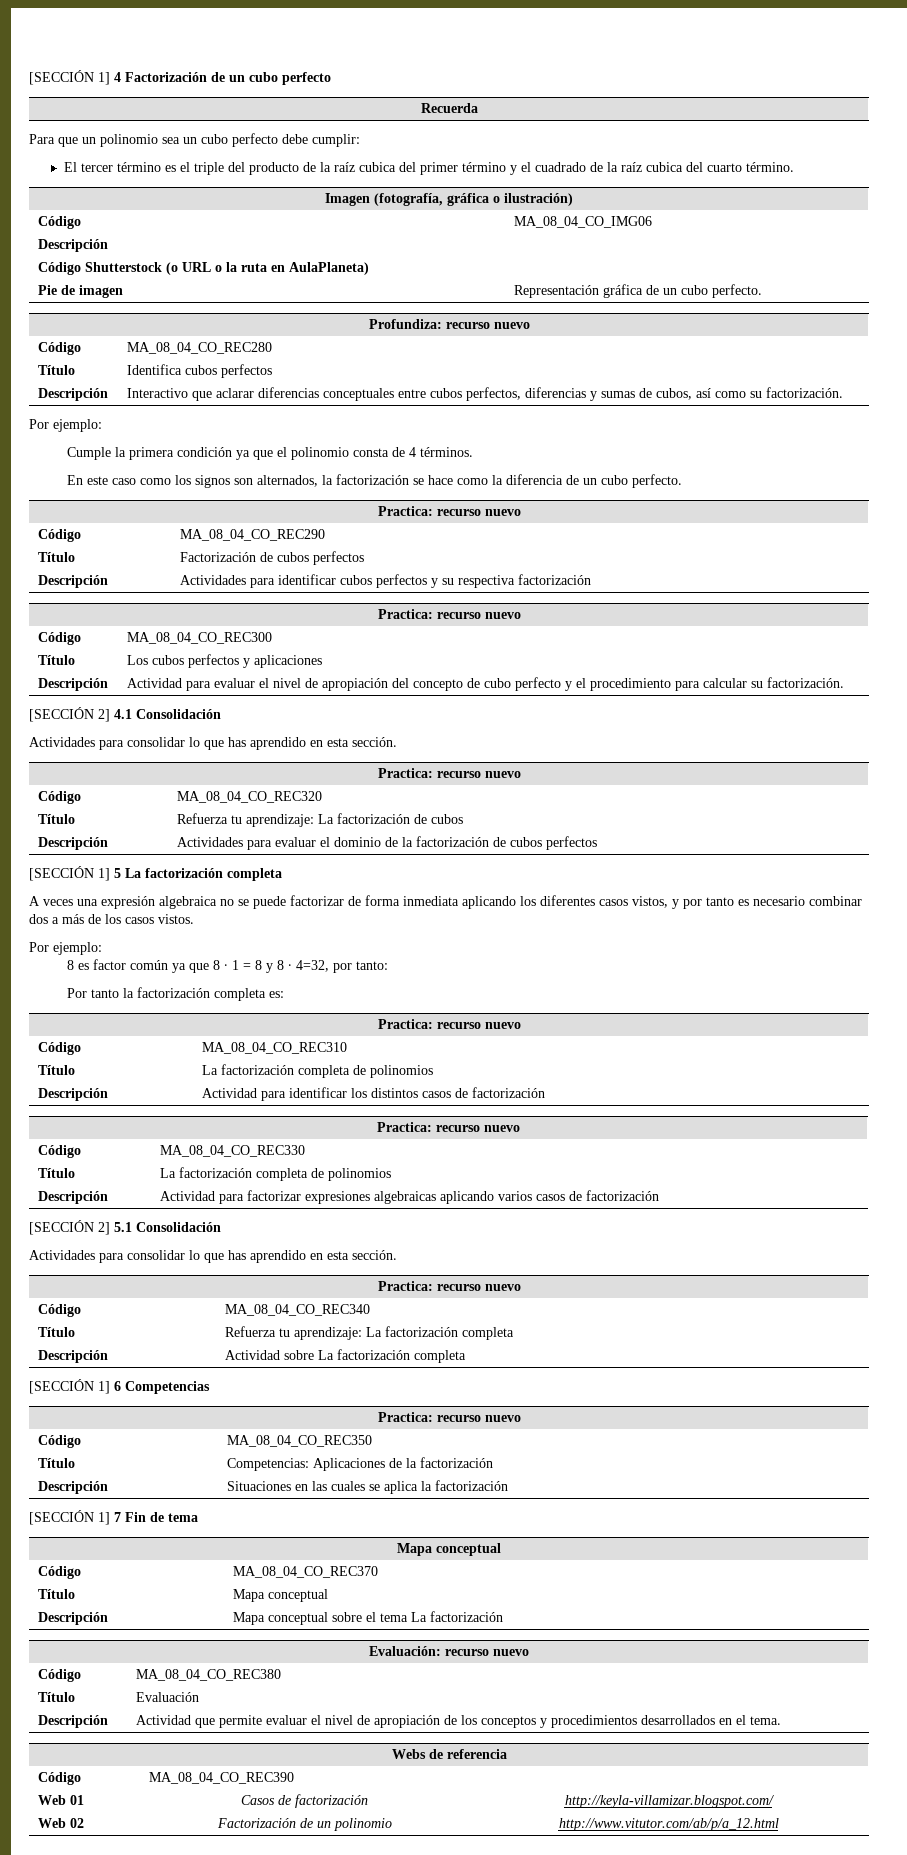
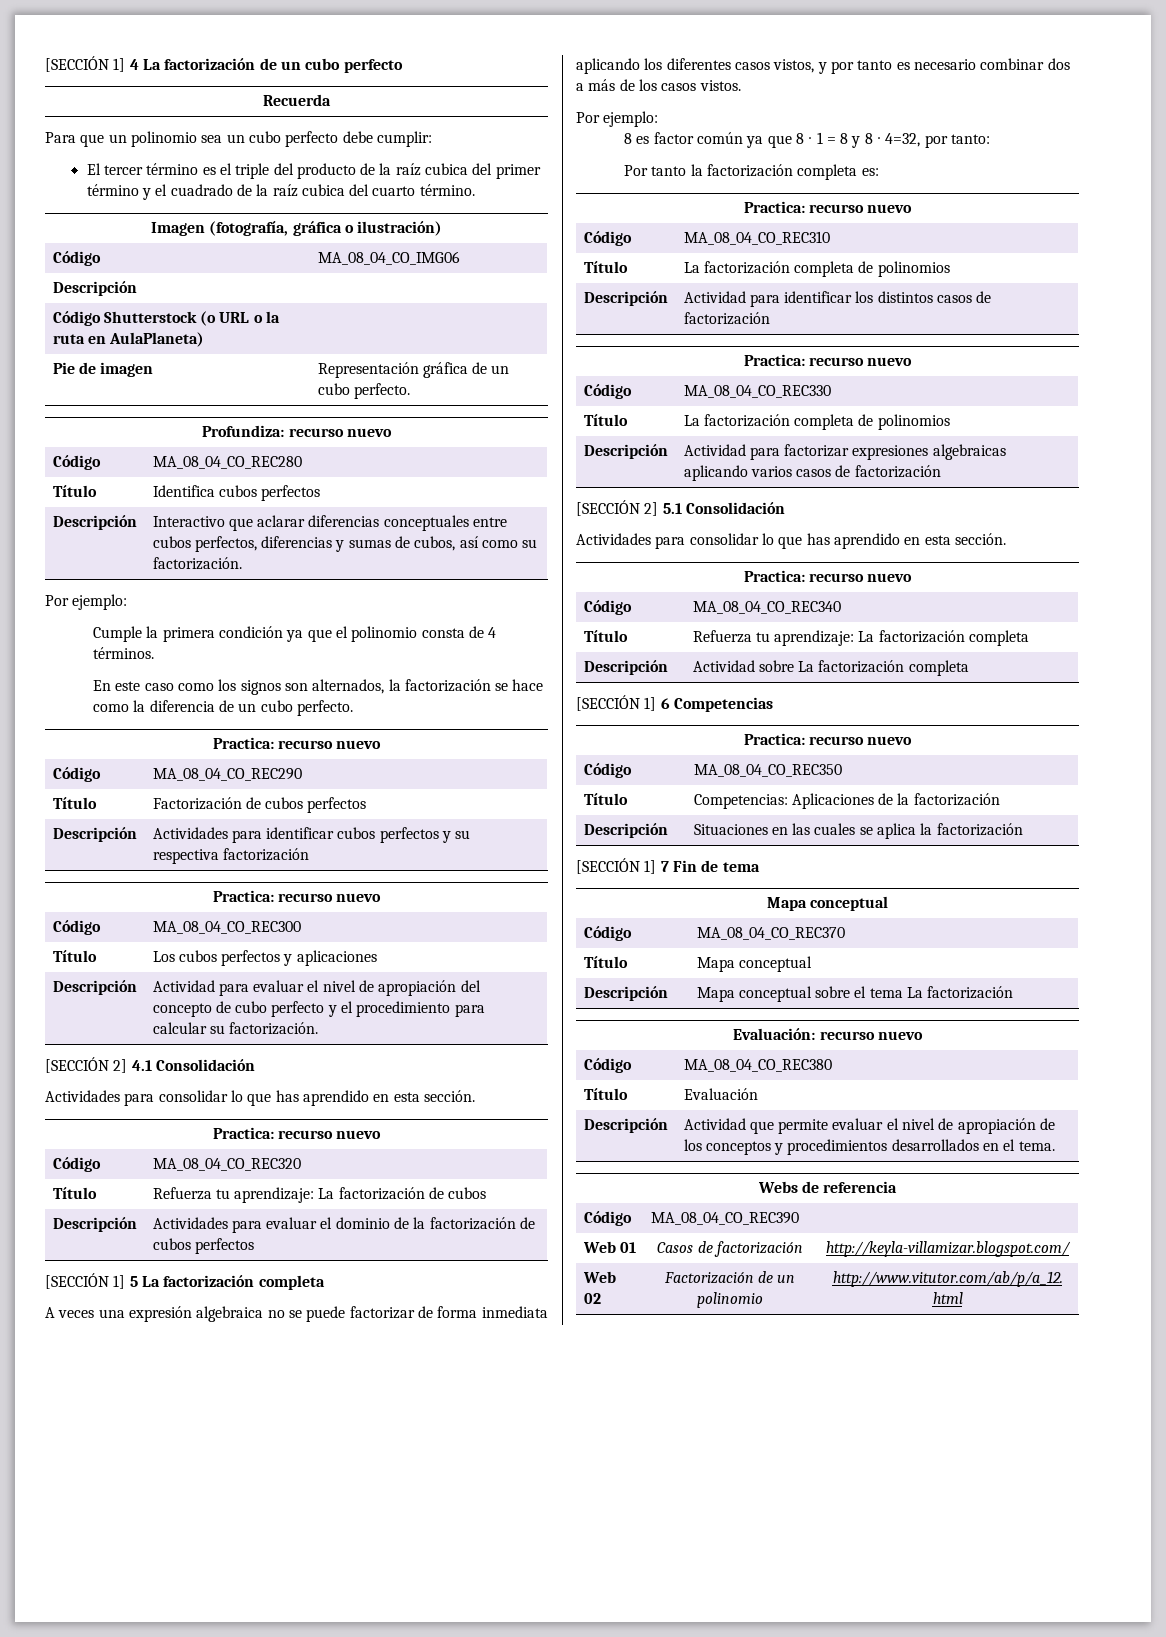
- [SECCIÓN 1] 4 Factorización de un cubo perfecto
+ [SECCIÓN 1] 4 La factorización de un cubo perfecto

